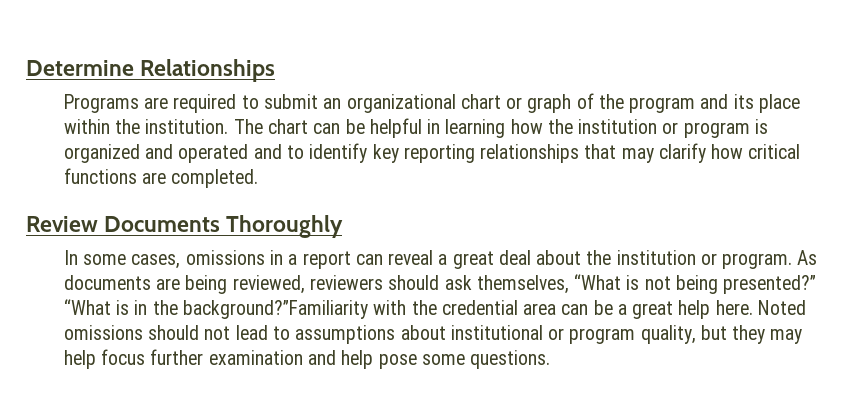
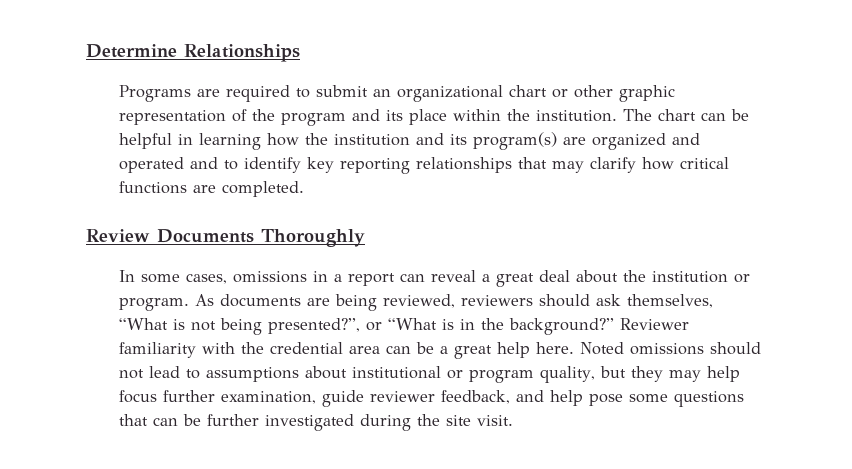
- Programs are required to submit an organizational chart or graph of the program and its place within the institution.
+ Programs are required to submit an organizational chart or other graphic representation of the program and its place within the institution.
- The chart can be helpful in learning how the institution or program is organized and operated and to identify key reporting relationships that may clarify how critical functions are completed.
+ The chart can be helpful in learning how the institution and its program(s) are organized and operated and to identify key reporting relationships that may clarify how critical functions are completed.
- As documents are being reviewed, reviewers should ask themselves, “What is not being presented?” “What is in the background?”Familiarity with the credential area can be a great help here.
+ As documents are being reviewed, reviewers should ask themselves, “What is not being presented?”, or “What is in the background?” Reviewer familiarity with the credential area can be a great help here.
- Noted omissions should not lead to assumptions about institutional or program quality, but they may help focus further examination and help pose some questions.
+ Noted omissions should not lead to assumptions about institutional or program quality, but they may help focus further examination, guide reviewer feedback, and help pose some questions that can be further investigated during the site visit.

